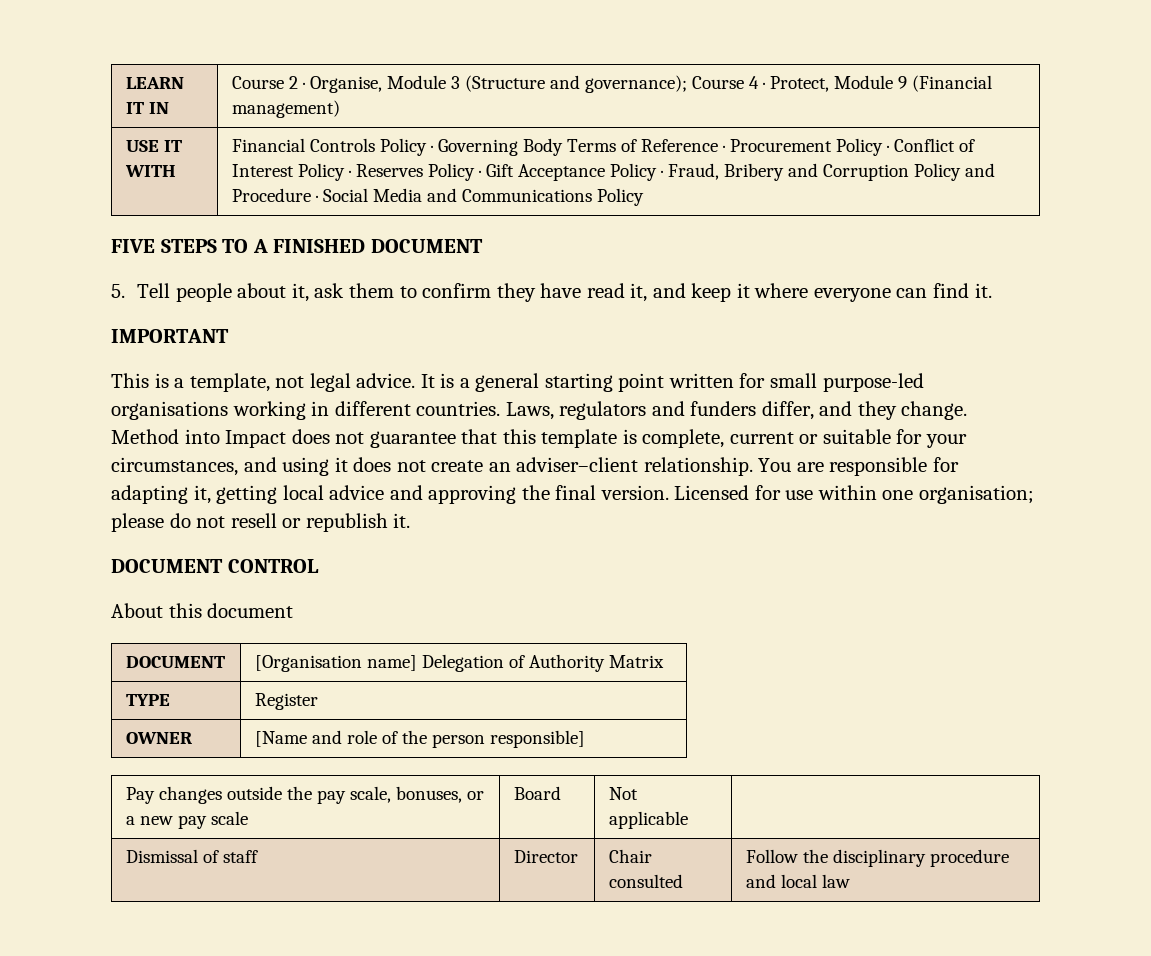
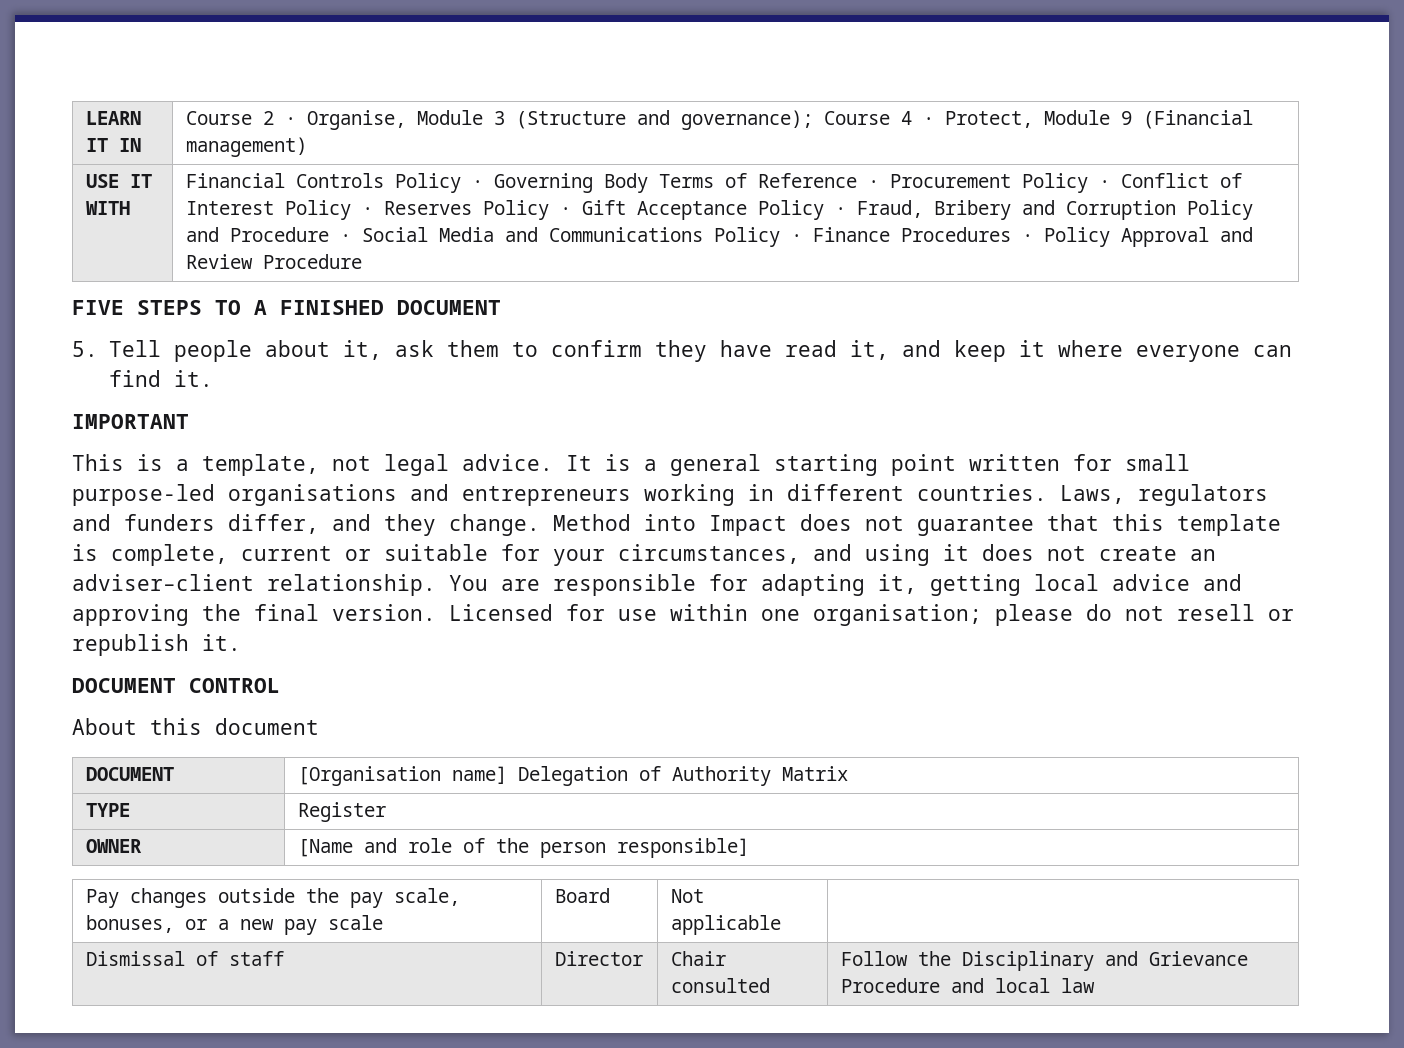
- Financial Controls Policy · Governing Body Terms of Reference · Procurement Policy · Conflict of Interest Policy · Reserves Policy · Gift Acceptance Policy · Fraud, Bribery and Corruption Policy and Procedure · Social Media and Communications Policy
+ Financial Controls Policy · Governing Body Terms of Reference · Procurement Policy · Conflict of Interest Policy · Reserves Policy · Gift Acceptance Policy · Fraud, Bribery and Corruption Policy and Procedure · Social Media and Communications Policy · Finance Procedures · Policy Approval and Review Procedure
- It is a general starting point written for small purpose-led organisations working in different countries.
+ It is a general starting point written for small purpose-led organisations and entrepreneurs working in different countries.
- Dismissal of staff | Director | Chair consulted | Follow the disciplinary procedure and local law
+ Dismissal of staff | Director | Chair consulted | Follow the Disciplinary and Grievance Procedure and local law

